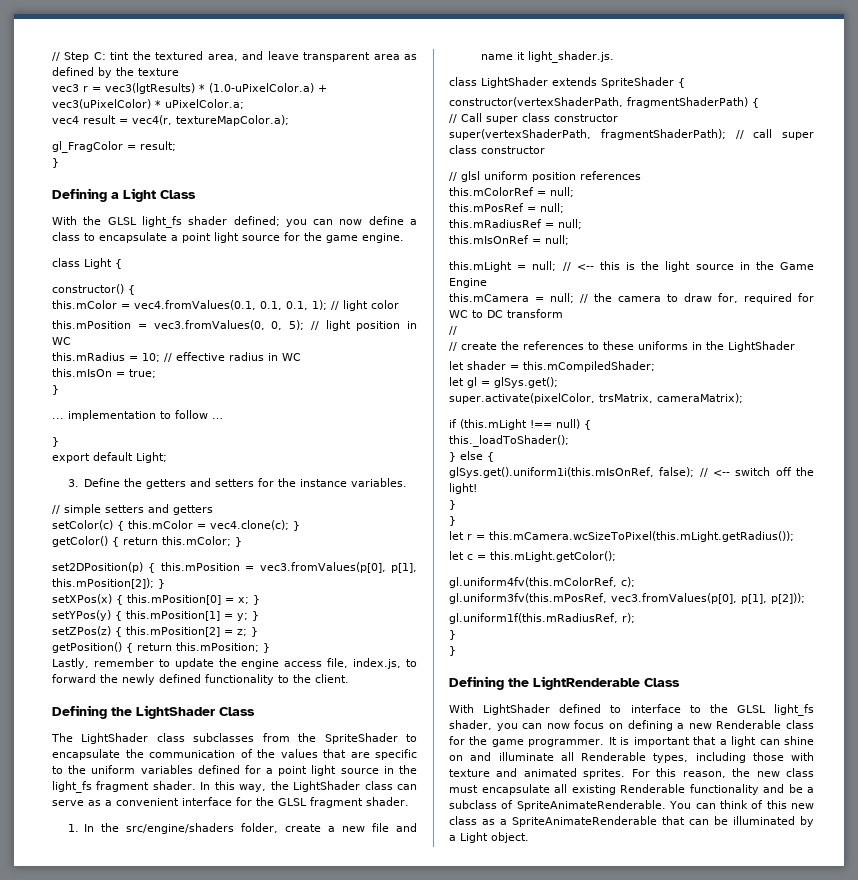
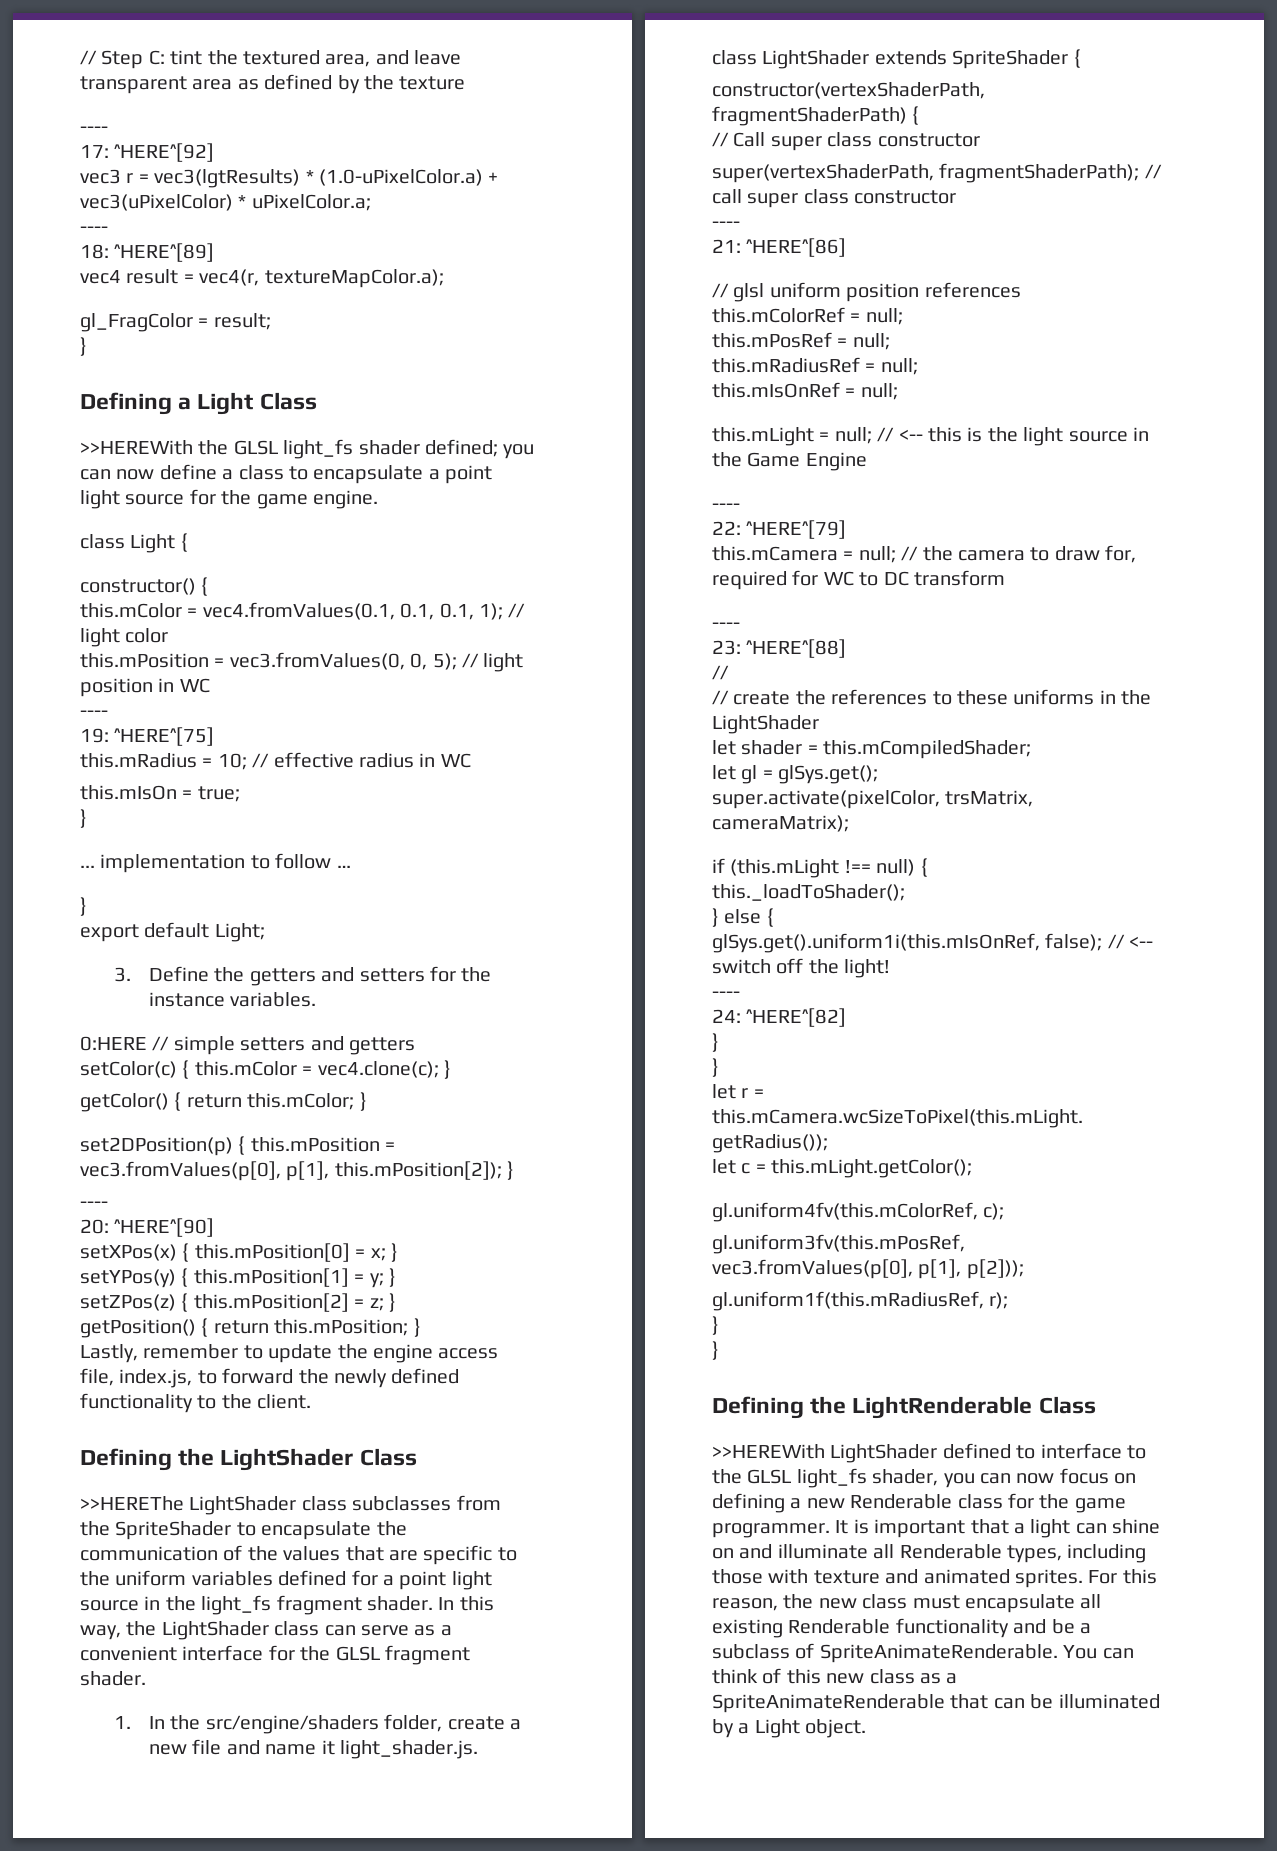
  // Step C: tint the textured area, and leave transparent area as defined by the texture
+ ----
+ 17: ^HERE^[92]
  vec3 r = vec3(lgtResults) * (1.0-uPixelColor.a) + vec3(uPixelColor) * uPixelColor.a;
+ ----
+ 18: ^HERE^[89]
- With the GLSL light_fs shader defined; you can now define a class to encapsulate a point light source for the game engine.
+ >>HEREWith the GLSL light_fs shader defined; you can now define a class to encapsulate a point light source for the game engine.
  this.mPosition = vec3.fromValues(0, 0, 5); // light position in WC
+ ----
+ 19: ^HERE^[75]
- // simple setters and getters
+ 0:HERE // simple setters and getters
  set2DPosition(p) { this.mPosition = vec3.fromValues(p[0], p[1], this.mPosition[2]); }
+ ----
+ 20: ^HERE^[90]
- The LightShader class subclasses from the SpriteShader to encapsulate the communication of the values that are specific to the uniform variables defined for a point light source in the light_fs fragment shader.
+ >>HEREThe LightShader class subclasses from the SpriteShader to encapsulate the communication of the values that are specific to the uniform variables defined for a point light source in the light_fs fragment shader.
  super(vertexShaderPath, fragmentShaderPath); // call super class constructor
+ ----
+ 21: ^HERE^[86]
  this.mLight = null; // <-- this is the light source in the Game Engine
+ ----
+ 22: ^HERE^[79]
  this.mCamera = null; // the camera to draw for, required for WC to DC transform
+ ----
+ 23: ^HERE^[88]
  glSys.get().uniform1i(this.mIsOnRef, false); // <-- switch off the light!
+ ----
+ 24: ^HERE^[82]
- With LightShader defined to interface to the GLSL light_fs shader, you can now focus on defining a new Renderable class for the game programmer.
+ >>HEREWith LightShader defined to interface to the GLSL light_fs shader, you can now focus on defining a new Renderable class for the game programmer.

